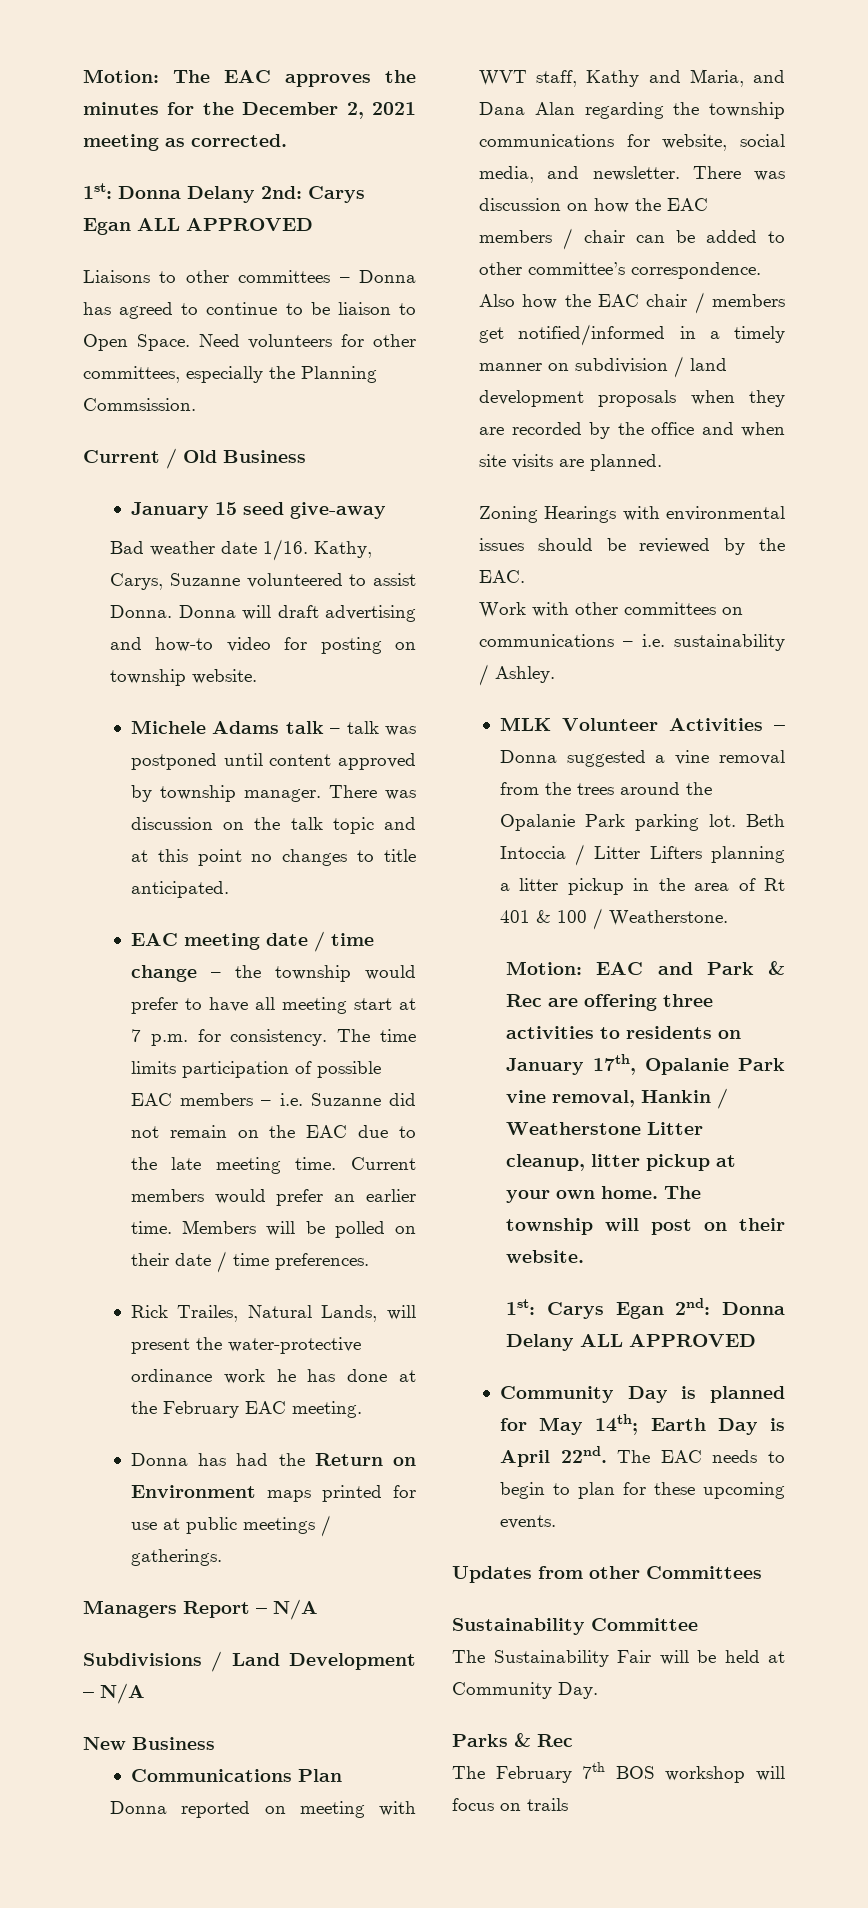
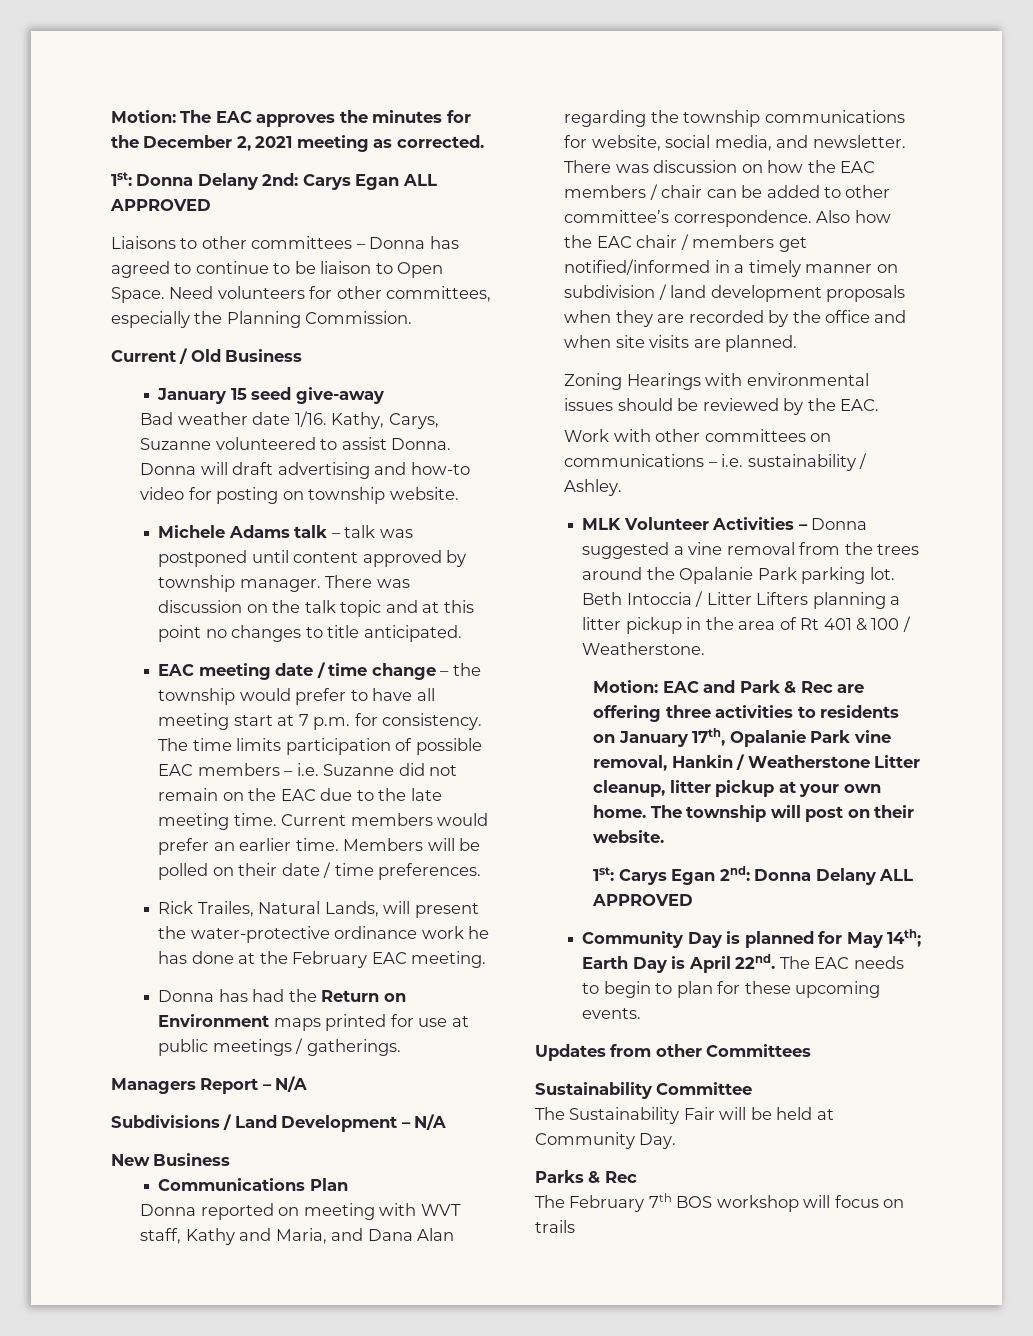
- Need volunteers for other committees, especially the Planning Commsission.
+ Need volunteers for other committees, especially the Planning Commission.

